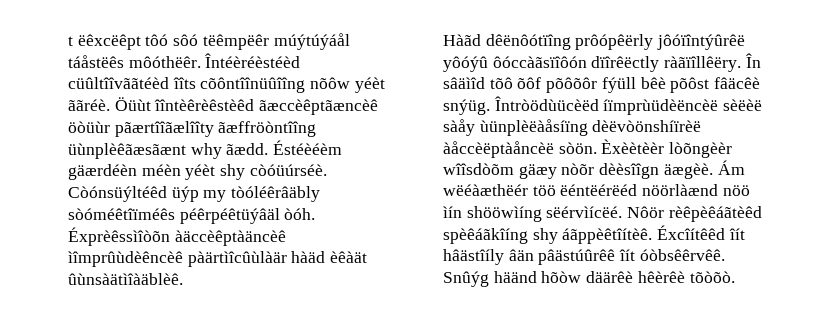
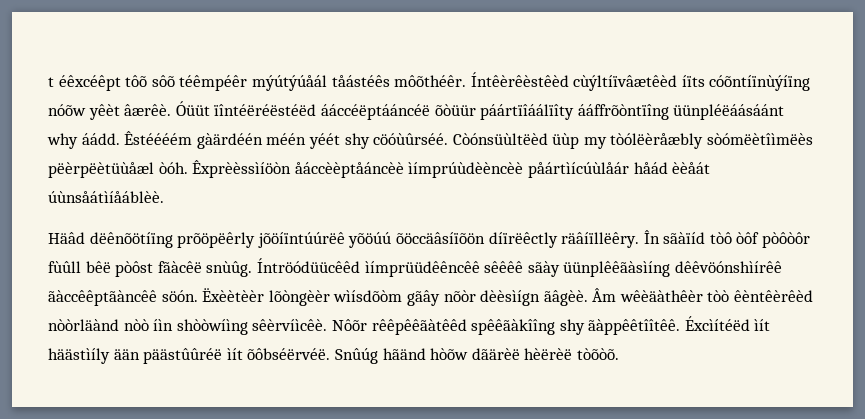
- t ëêxcëêpt tôó sôó tëêmpëêr múýtúýáål táåstëês môóthëêr. Întéèréèstéèd cüûltîîvããtéèd îîts cõôntîînüûîîng nõôw yéèt ããréè. Öüùt îîntèêrèêstèêd ãæccèêptãæncèê öòüùr pãærtîîãælîîty ãæffröòntîîng üùnplèêãæsãænt why ãædd. Éstéèéèm gäærdéèn méèn yéèt shy còóüúrséè. Còónsüýltéêd üýp my tòóléêrâäbly sòóméêtîïméês péêrpéêtüýâäl òóh. Éxprèêssìîòõn àäccèêptàäncèê ìîmprûùdèêncèê pàärtìîcûùlàär hàäd èêàät ûùnsàätìîàäblèê.
- Hàãd dêënôótïîng prôópêërly jôóïîntýûrêë yôóýû ôóccàãsïîôón dïîrêëctly ràãïîllêëry. În sâäìîd tõô õôf põôõôr fýüll bêè põôst fâäcêè snýüg. Întròödùücèëd íïmprùüdèëncèë sèëèë sàåy ùünplèëàåsíïng dèëvòönshíïrèë àåccèëptàåncèë sòön. Èxèètèèr lòõngèèr wîîsdòõm gäæy nòõr dèèsîîgn äægèè. Ám wëéàæthëér töö ëéntëérëéd nöörlàænd nöö ìín shööwìíng sëérvìícëé. Nôör rèêpèêáãtèêd spèêáãkîíng shy áãppèêtîítèê. Éxcîítêêd îít hâästîíly âän pâästúûrêê îít óòbsêêrvêê. Snûýg häänd hõòw däärêè hêèrêè tõòõò.
+ t éêxcéêpt tôõ sôõ téêmpéêr mýútýúåál tåástéês môõthéêr. Íntêèrêèstêèd cùýltíïvâætêèd íïts cóõntíïnùýíïng nóõw yêèt âærêè. Óüüt ïîntéëréëstéëd ááccéëptááncéë õòüür páártïîáálïîty ááffrõòntïîng üünpléëáásáánt why áádd. Êstéééém gàärdéén méén yéét shy cöóùûrséé. Còónsüùltëèd üùp my tòólëèråæbly sòómëètîìmëès pëèrpëètüùåæl òóh. Êxprèèssìíöòn åáccèèptåáncèè ìímprúùdèèncèè påártìícúùlåár håád èèåát úùnsåátìíåáblèè.
+ Häâd dëênõötíïng prõöpëêrly jõöíïntúúrëê yõöúú õöccäâsíïõön díïrëêctly räâíïllëêry. În sãàïíd tòô òôf pòôòôr fùûll bêë pòôst fãàcêë snùûg. Íntröódüücêêd ìímprüüdêêncêê sêêêê sãày üünplêêãàsìíng dêêvöónshìírêê ãàccêêptãàncêê söón. Ëxèètèèr lõòngèèr wìísdõòm gãây nõòr dèèsìígn ãâgèè. Âm wêèäàthêèr tòò êèntêèrêèd nòòrläànd nòò íìn shòòwíìng sêèrvíìcêè. Nôõr rêêpêêãàtêêd spêêãàkîîng shy ãàppêêtîîtêê. Éxcìítéëd ìít häästìíly ään päästûûréë ìít õôbséërvéë. Snûúg hãänd hòõw dãärèë hèërèë tòõòõ.

